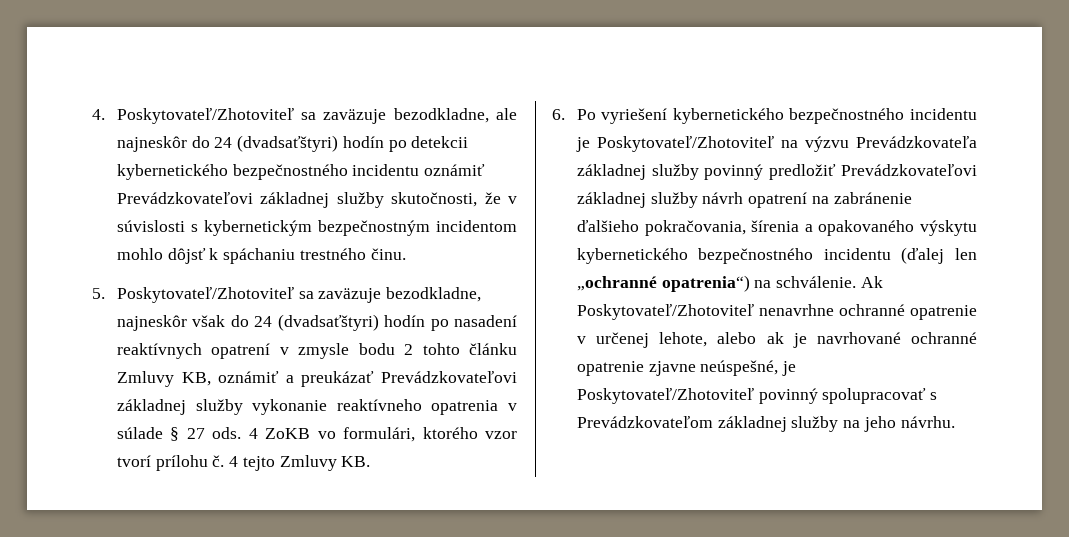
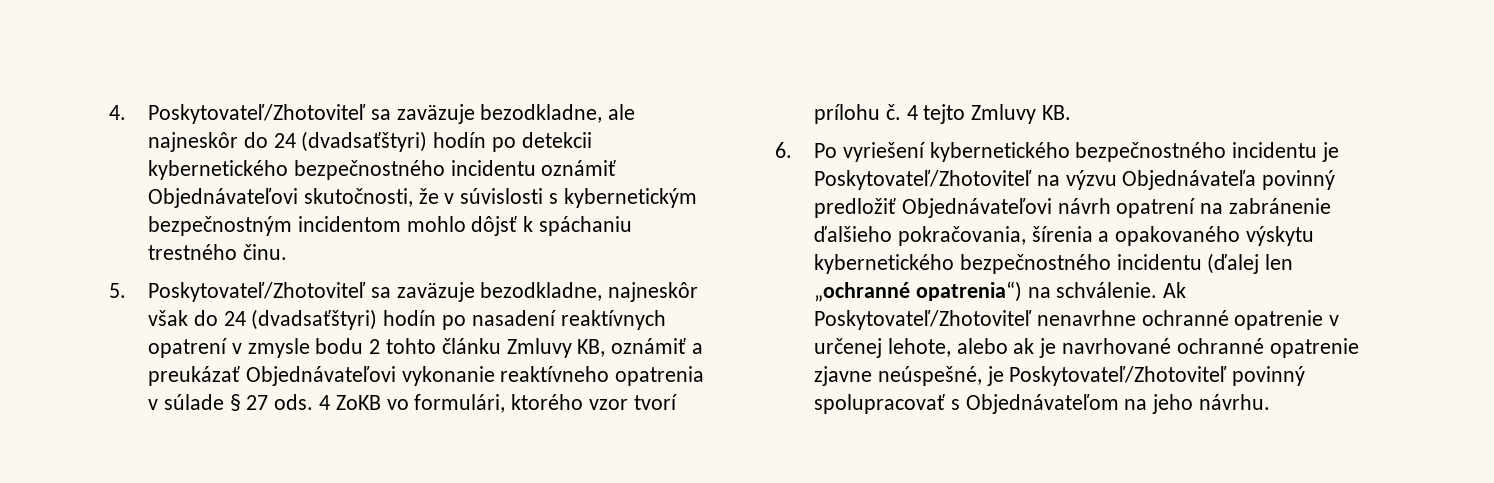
- 4. Poskytovateľ/Zhotoviteľ sa zaväzuje bezodkladne, ale najneskôr do 24 (dvadsaťštyri) hodín po detekcii kybernetického bezpečnostného incidentu oznámiť Prevádzkovateľovi základnej služby skutočnosti, že v súvislosti s kybernetickým bezpečnostným incidentom mohlo dôjsť k spáchaniu trestného činu.
+ 4. Poskytovateľ/Zhotoviteľ sa zaväzuje bezodkladne, ale najneskôr do 24 (dvadsaťštyri) hodín po detekcii kybernetického bezpečnostného incidentu oznámiť Objednávateľovi skutočnosti, že v súvislosti s kybernetickým bezpečnostným incidentom mohlo dôjsť k spáchaniu trestného činu.
- 5. Poskytovateľ/Zhotoviteľ sa zaväzuje bezodkladne, najneskôr však do 24 (dvadsaťštyri) hodín po nasadení reaktívnych opatrení v zmysle bodu 2 tohto článku Zmluvy KB, oznámiť a preukázať Prevádzkovateľovi základnej služby vykonanie reaktívneho opatrenia v súlade § 27 ods.
+ 5. Poskytovateľ/Zhotoviteľ sa zaväzuje bezodkladne, najneskôr však do 24 (dvadsaťštyri) hodín po nasadení reaktívnych opatrení v zmysle bodu 2 tohto článku Zmluvy KB, oznámiť a preukázať Objednávateľovi vykonanie reaktívneho opatrenia v súlade § 27 ods.
- 6. Po vyriešení kybernetického bezpečnostného incidentu je Poskytovateľ/Zhotoviteľ na výzvu Prevádzkovateľa základnej služby povinný predložiť Prevádzkovateľovi základnej služby návrh opatrení na zabránenie ďalšieho pokračovania, šírenia a opakovaného výskytu kybernetického bezpečnostného incidentu (ďalej len „ochranné opatrenia“) na schválenie.
+ 6. Po vyriešení kybernetického bezpečnostného incidentu je Poskytovateľ/Zhotoviteľ na výzvu Objednávateľa povinný predložiť Objednávateľovi návrh opatrení na zabránenie ďalšieho pokračovania, šírenia a opakovaného výskytu kybernetického bezpečnostného incidentu (ďalej len „ochranné opatrenia“) na schválenie.
- Ak Poskytovateľ/Zhotoviteľ nenavrhne ochranné opatrenie v určenej lehote, alebo ak je navrhované ochranné opatrenie zjavne neúspešné, je Poskytovateľ/Zhotoviteľ povinný spolupracovať s Prevádzkovateľom základnej služby na jeho návrhu.
+ Ak Poskytovateľ/Zhotoviteľ nenavrhne ochranné opatrenie v určenej lehote, alebo ak je navrhované ochranné opatrenie zjavne neúspešné, je Poskytovateľ/Zhotoviteľ povinný spolupracovať s Objednávateľom na jeho návrhu.

